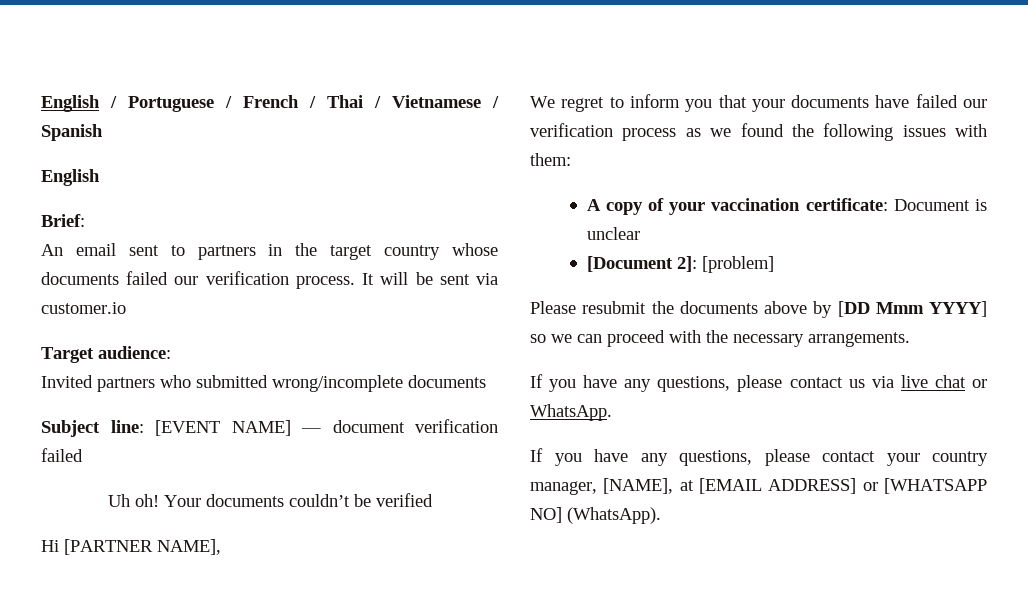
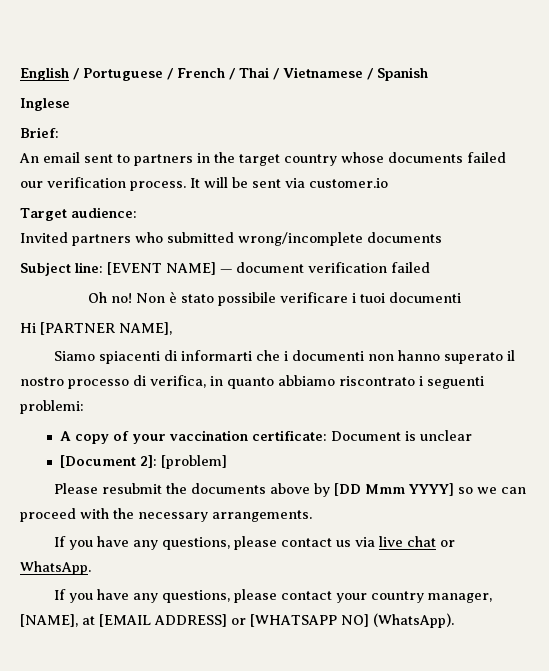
  English / Portuguese / French / Thai / Vietnamese / Spanish
- English
+ Inglese
- Uh oh! Your documents couldn’t be verified
+ Oh no! Non è stato possibile verificare i tuoi documenti
  Hi [PARTNER NAME],
- We regret to inform you that your documents have failed our verification process as we found the following issues with them:
+ Siamo spiacenti di informarti che i documenti non hanno superato il nostro processo di verifica, in quanto abbiamo riscontrato i seguenti problemi:

